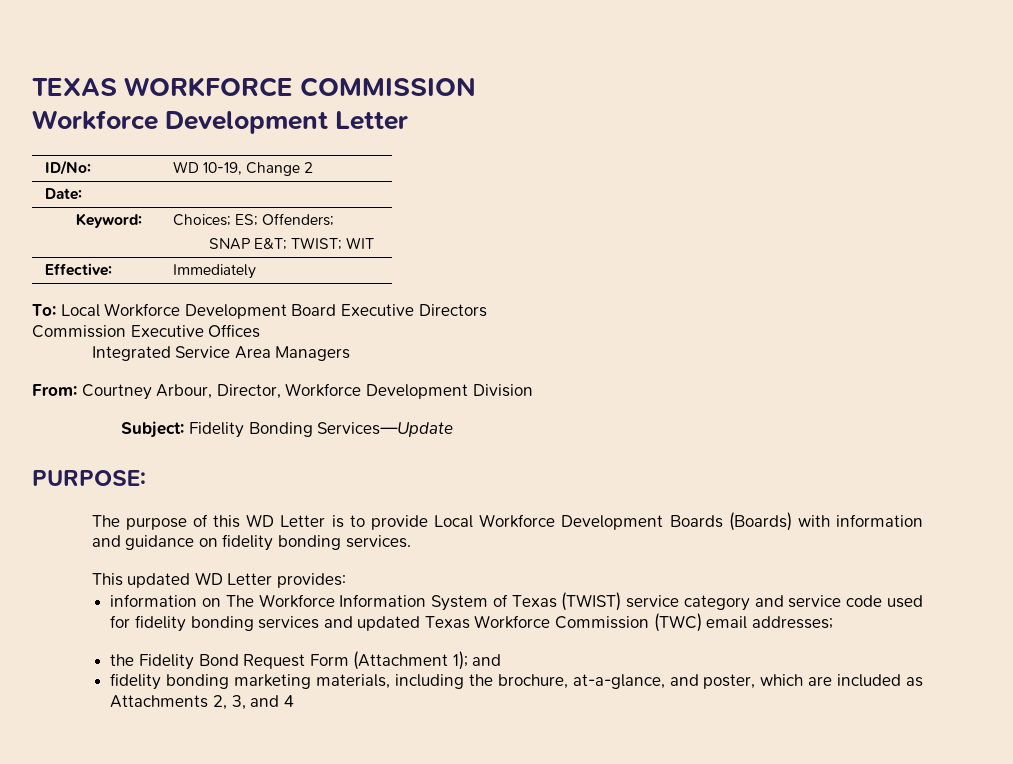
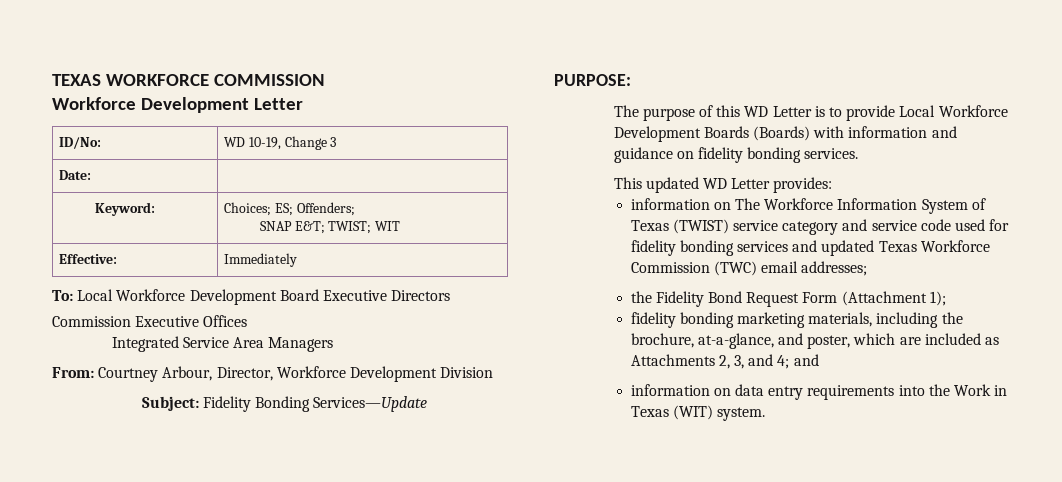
- ID/No: | WD 10-19, Change 2
+ ID/No: | WD 10-19, Change 3
- the Fidelity Bond Request Form (Attachment 1); and
+ the Fidelity Bond Request Form (Attachment 1);
- fidelity bonding marketing materials, including the brochure, at-a-glance, and poster, which are included as Attachments 2, 3, and 4
+ fidelity bonding marketing materials, including the brochure, at-a-glance, and poster, which are included as Attachments 2, 3, and 4; and
+ information on data entry requirements into the Work in Texas (WIT) system.

